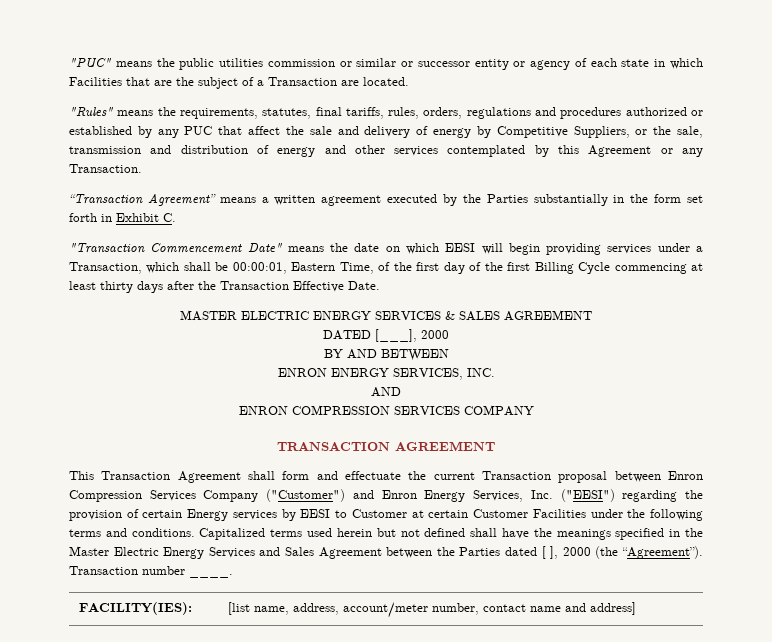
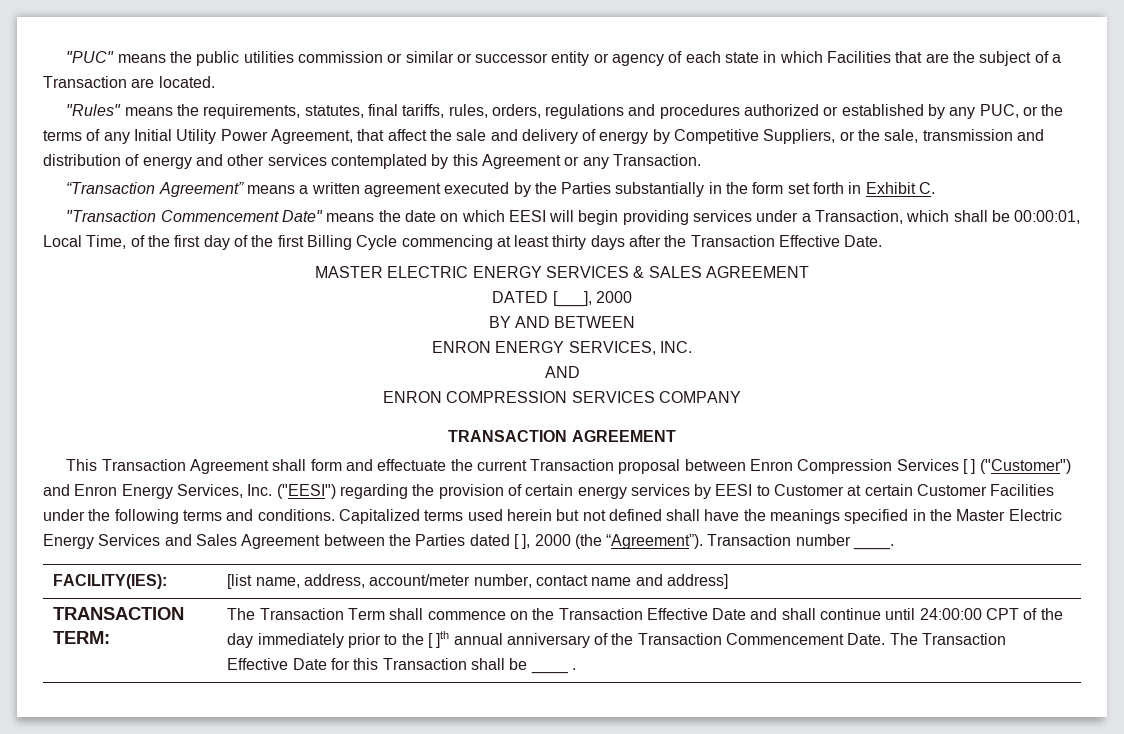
- "Rules" means the requirements, statutes, final tariffs, rules, orders, regulations and procedures authorized or established by any PUC that affect the sale and delivery of energy by Competitive Suppliers, or the sale, transmission and distribution of energy and other services contemplated by this Agreement or any Transaction.
+ "Rules" means the requirements, statutes, final tariffs, rules, orders, regulations and procedures authorized or established by any PUC, or the terms of any Initial Utility Power Agreement, that affect the sale and delivery of energy by Competitive Suppliers, or the sale, transmission and distribution of energy and other services contemplated by this Agreement or any Transaction.
- "Transaction Commencement Date" means the date on which EESI will begin providing services under a Transaction, which shall be 00:00:01, Eastern Time, of the first day of the first Billing Cycle commencing at least thirty days after the Transaction Effective Date.
+ "Transaction Commencement Date" means the date on which EESI will begin providing services under a Transaction, which shall be 00:00:01, Local Time, of the first day of the first Billing Cycle commencing at least thirty days after the Transaction Effective Date.
- This Transaction Agreement shall form and effectuate the current Transaction proposal between Enron Compression Services Company ("Customer") and Enron Energy Services, Inc. ("EESI") regarding the provision of certain Energy services by EESI to Customer at certain Customer Facilities under the following terms and conditions.
+ This Transaction Agreement shall form and effectuate the current Transaction proposal between Enron Compression Services [ ] ("Customer") and Enron Energy Services, Inc. ("EESI") regarding the provision of certain energy services by EESI to Customer at certain Customer Facilities under the following terms and conditions.
+ TRANSACTION TERM: | The Transaction Term shall commence on the Transaction Effective Date and shall continue until 24:00:00 CPT of the day immediately prior to the [ ]th annual anniversary of the Transaction Commencement Date. The Transaction Effective Date for this Transaction shall be ____ .

